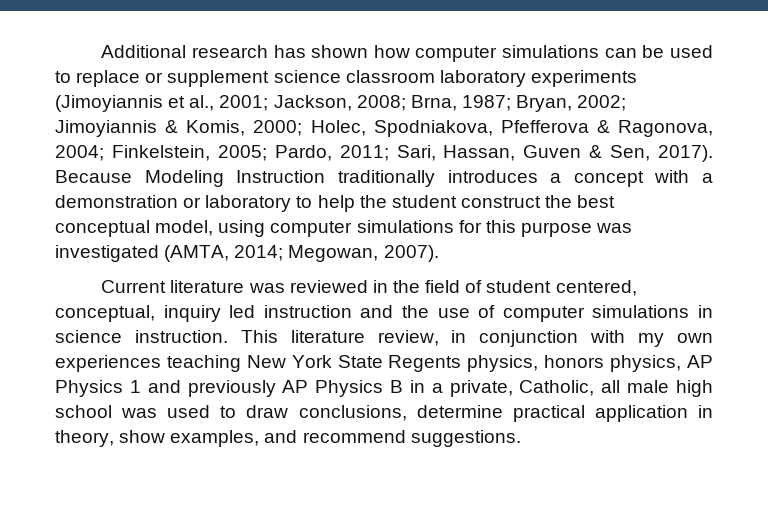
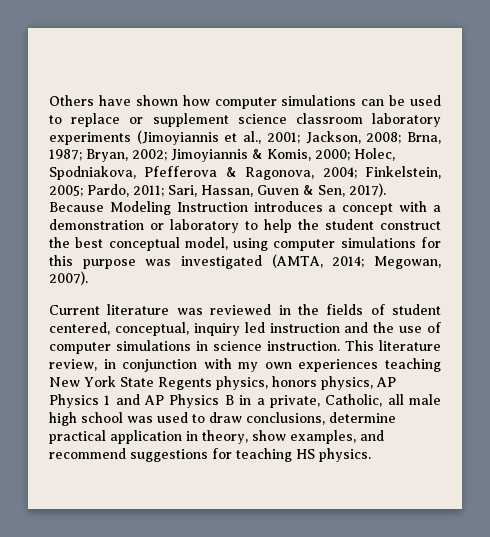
- Additional research has shown how computer simulations can be used to replace or supplement science classroom laboratory experiments (Jimoyiannis et al., 2001; Jackson, 2008; Brna, 1987; Bryan, 2002; Jimoyiannis & Komis, 2000; Holec, Spodniakova, Pfefferova & Ragonova, 2004; Finkelstein, 2005; Pardo, 2011; Sari, Hassan, Guven & Sen, 2017).
+ Others have shown how computer simulations can be used to replace or supplement science classroom laboratory experiments (Jimoyiannis et al., 2001; Jackson, 2008; Brna, 1987; Bryan, 2002; Jimoyiannis & Komis, 2000; Holec, Spodniakova, Pfefferova & Ragonova, 2004; Finkelstein, 2005; Pardo, 2011; Sari, Hassan, Guven & Sen, 2017).
- Because Modeling Instruction traditionally introduces a concept with a demonstration or laboratory to help the student construct the best conceptual model, using computer simulations for this purpose was investigated (AMTA, 2014; Megowan, 2007).
+ Because Modeling Instruction introduces a concept with a demonstration or laboratory to help the student construct the best conceptual model, using computer simulations for this purpose was investigated (AMTA, 2014; Megowan, 2007).
- Current literature was reviewed in the field of student centered, conceptual, inquiry led instruction and the use of computer simulations in science instruction.
+ Current literature was reviewed in the fields of student centered, conceptual, inquiry led instruction and the use of computer simulations in science instruction.
- This literature review, in conjunction with my own experiences teaching New York State Regents physics, honors physics, AP Physics 1 and previously AP Physics B in a private, Catholic, all male high school was used to draw conclusions, determine practical application in theory, show examples, and recommend suggestions.
+ This literature review, in conjunction with my own experiences teaching New York State Regents physics, honors physics, AP Physics 1 and AP Physics B in a private, Catholic, all male high school was used to draw conclusions, determine practical application in theory, show examples, and recommend suggestions for teaching HS physics.

